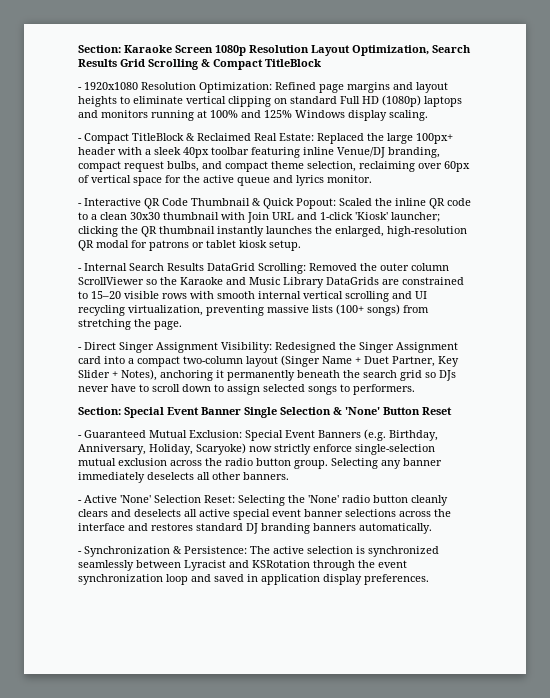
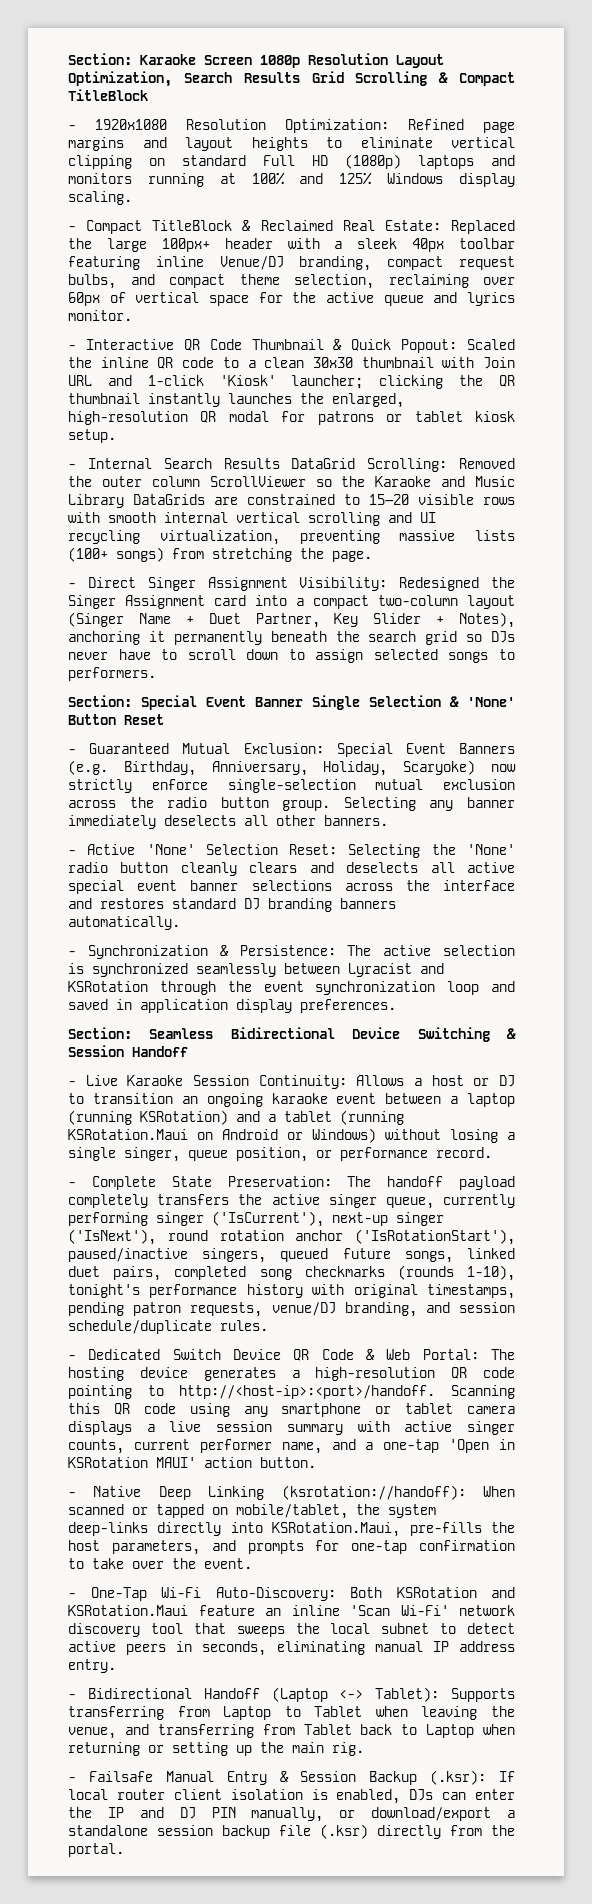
+ Section: Seamless Bidirectional Device Switching & Session Handoff
+ - Live Karaoke Session Continuity: Allows a host or DJ to transition an ongoing karaoke event between a laptop (running KSRotation) and a tablet (running KSRotation.Maui on Android or Windows) without losing a single singer, queue position, or performance record.
+ - Complete State Preservation: The handoff payload completely transfers the active singer queue, currently performing singer ('IsCurrent'), next-up singer ('IsNext'), round rotation anchor ('IsRotationStart'), paused/inactive singers, queued future songs, linked duet pairs, completed song checkmarks (rounds 1-10), tonight's performance history with original timestamps, pending patron requests, venue/DJ branding, and session schedule/duplicate rules.
+ - Dedicated Switch Device QR Code & Web Portal: The hosting device generates a high-resolution QR code pointing to http://<host-ip>:<port>/handoff. Scanning this QR code using any smartphone or tablet camera displays a live session summary with active singer counts, current performer name, and a one-tap 'Open in KSRotation MAUI' action button.
+ - Native Deep Linking (ksrotation://handoff): When scanned or tapped on mobile/tablet, the system deep-links directly into KSRotation.Maui, pre-fills the host parameters, and prompts for one-tap confirmation to take over the event.
+ - One-Tap Wi-Fi Auto-Discovery: Both KSRotation and KSRotation.Maui feature an inline 'Scan Wi-Fi' network discovery tool that sweeps the local subnet to detect active peers in seconds, eliminating manual IP address entry.
+ - Bidirectional Handoff (Laptop <-> Tablet): Supports transferring from Laptop to Tablet when leaving the venue, and transferring from Tablet back to Laptop when returning or setting up the main rig.
+ - Failsafe Manual Entry & Session Backup (.ksr): If local router client isolation is enabled, DJs can enter the IP and DJ PIN manually, or download/export a standalone session backup file (.ksr) directly from the portal.

